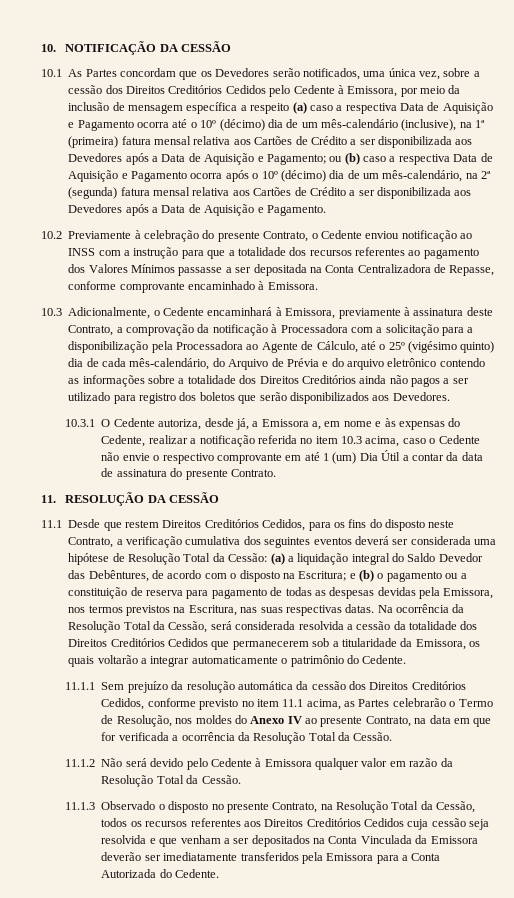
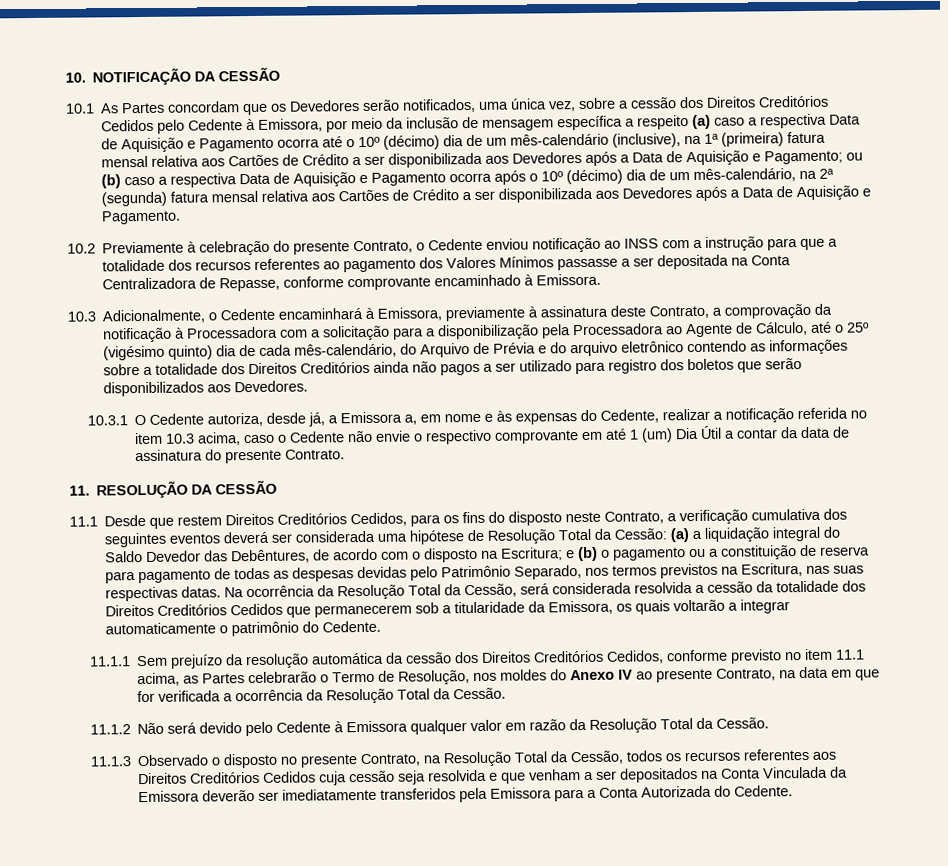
- e (b) o pagamento ou a constituição de reserva para pagamento de todas as despesas devidas pela Emissora, nos termos previstos na Escritura, nas suas respectivas datas.
+ e (b) o pagamento ou a constituição de reserva para pagamento de todas as despesas devidas pelo Patrimônio Separado, nos termos previstos na Escritura, nas suas respectivas datas.

